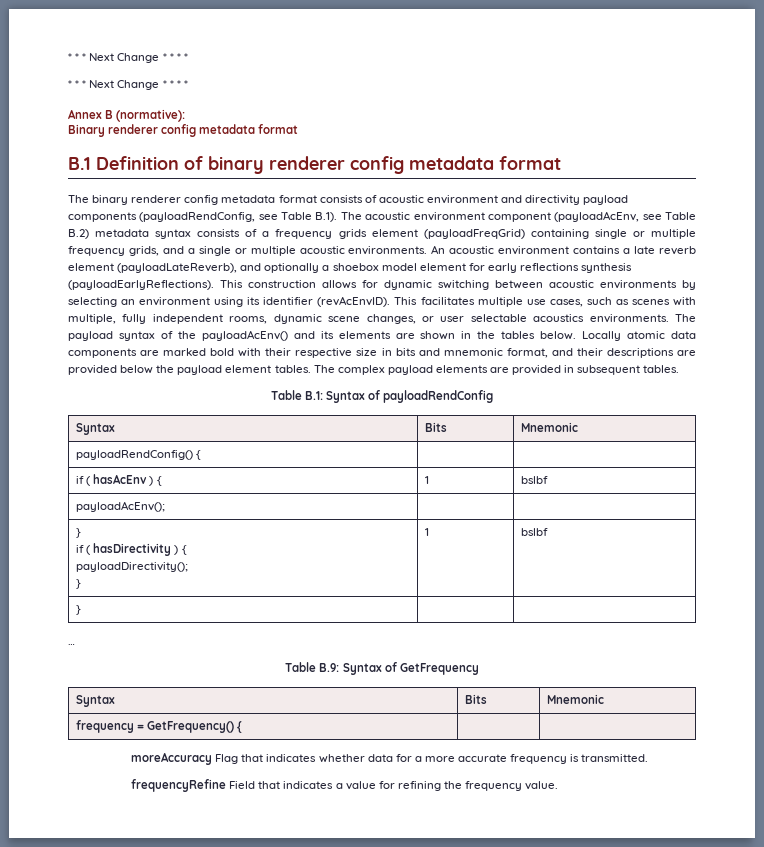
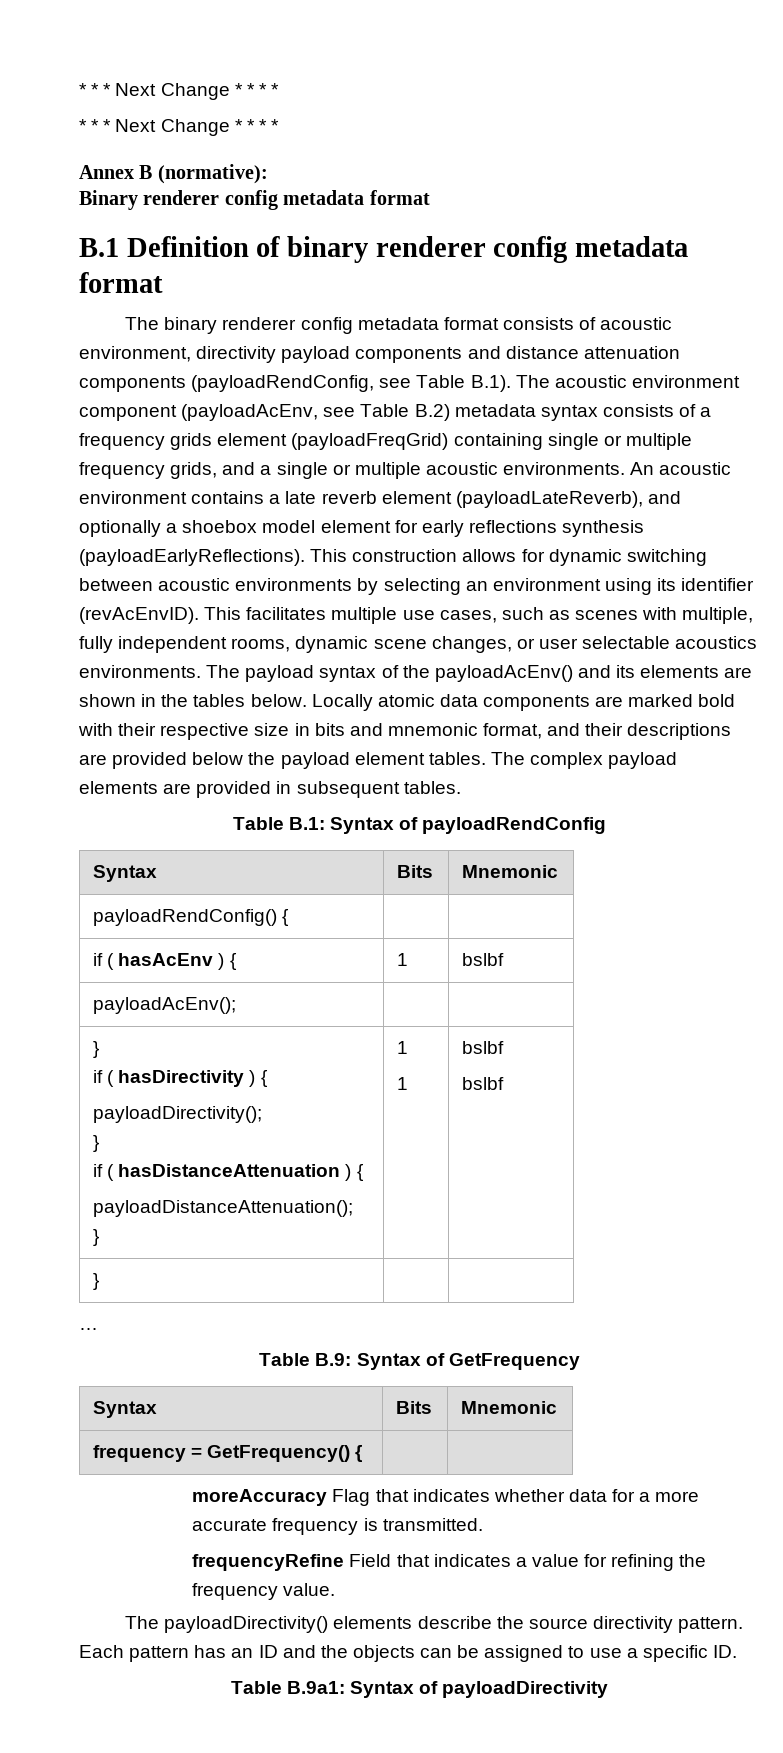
- The binary renderer config metadata format consists of acoustic environment and directivity payload components (payloadRendConfig, see Table B.1). The acoustic environment component (payloadAcEnv, see Table B.2) metadata syntax consists of a frequency grids element (payloadFreqGrid) containing single or multiple frequency grids, and a single or multiple acoustic environments.
+ The binary renderer config metadata format consists of acoustic environment, directivity payload components and distance attenuation components (payloadRendConfig, see Table B.1). The acoustic environment component (payloadAcEnv, see Table B.2) metadata syntax consists of a frequency grids element (payloadFreqGrid) containing single or multiple frequency grids, and a single or multiple acoustic environments.
  payloadAcEnv(); | |
  }
  if ( hasDirectivity ) {
  payloadDirectivity();
- } | 1 | bslbf
+ }
+ if ( hasDistanceAttenuation ) {
+ payloadDistanceAttenuation();
+ } | 1
+ 1 | bslbf
+ bslbf
+ The payloadDirectivity() elements describe the source directivity pattern. Each pattern has an ID and the objects can be assigned to use a specific ID.
+ Table B.9a1: Syntax of payloadDirectivity

